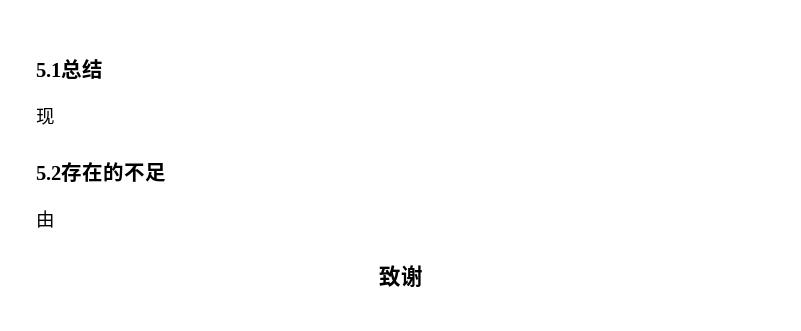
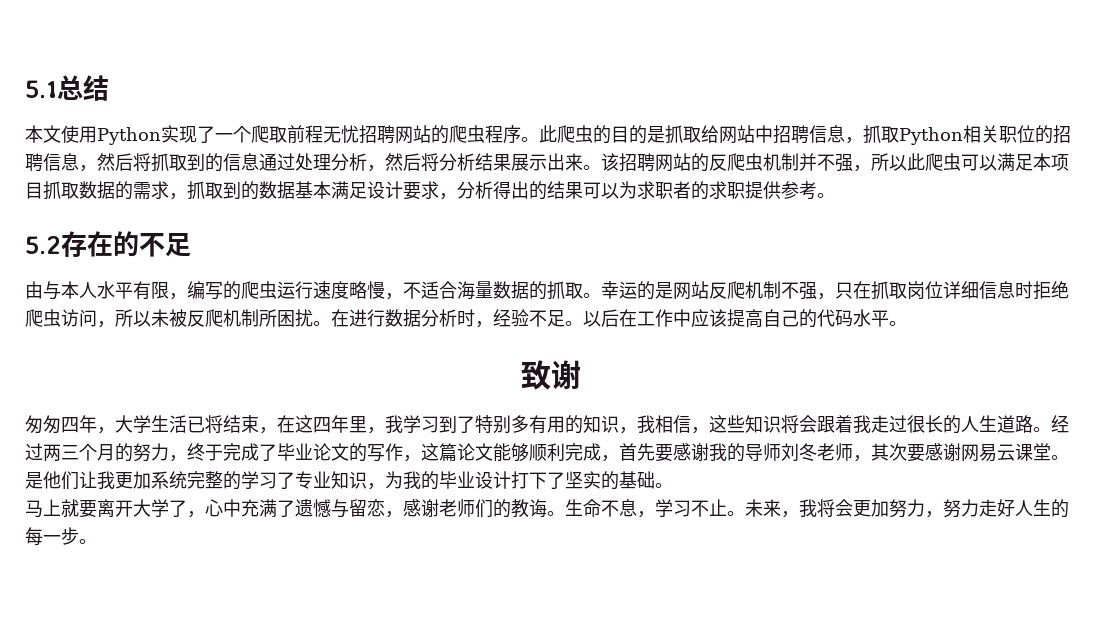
- 现
+ 本文使用Python实现了一个爬取前程无忧招聘网站的爬虫程序。此爬虫的目的是抓取给网站中招聘信息，抓取Python相关职位的招聘信息，然后将抓取到的信息通过处理分析，然后将分析结果展示出来。该招聘网站的反爬虫机制并不强，所以此爬虫可以满足本项目抓取数据的需求，抓取到的数据基本满足设计要求，分析得出的结果可以为求职者的求职提供参考。
  5.2存在的不足
- 由
+ 由与本人水平有限，编写的爬虫运行速度略慢，不适合海量数据的抓取。幸运的是网站反爬机制不强，只在抓取岗位详细信息时拒绝爬虫访问，所以未被反爬机制所困扰。在进行数据分析时，经验不足。以后在工作中应该提高自己的代码水平。
  致谢
+ 匆匆四年，大学生活已将结束，在这四年里，我学习到了特别多有用的知识，我相信，这些知识将会跟着我走过很长的人生道路。经过两三个月的努力，终于完成了毕业论文的写作，这篇论文能够顺利完成，首先要感谢我的导师刘冬老师，其次要感谢网易云课堂。是他们让我更加系统完整的学习了专业知识，为我的毕业设计打下了坚实的基础。
+ 马上就要离开大学了，心中充满了遗憾与留恋，感谢老师们的教诲。生命不息，学习不止。未来，我将会更加努力，努力走好人生的每一步。

